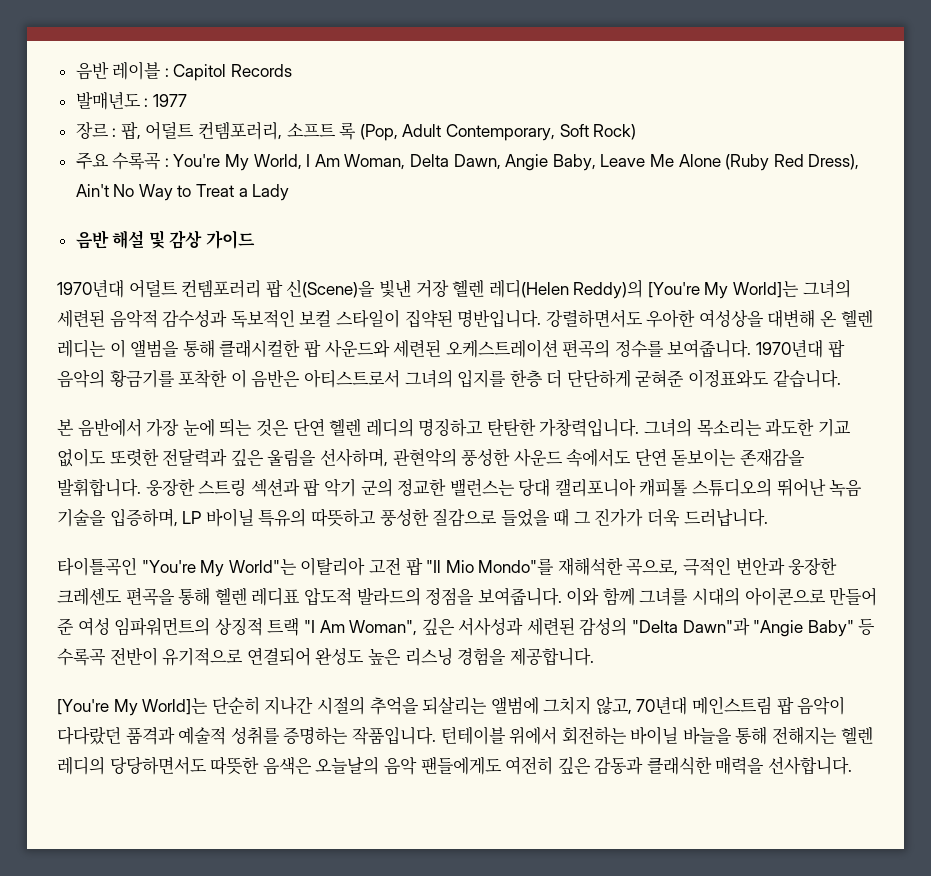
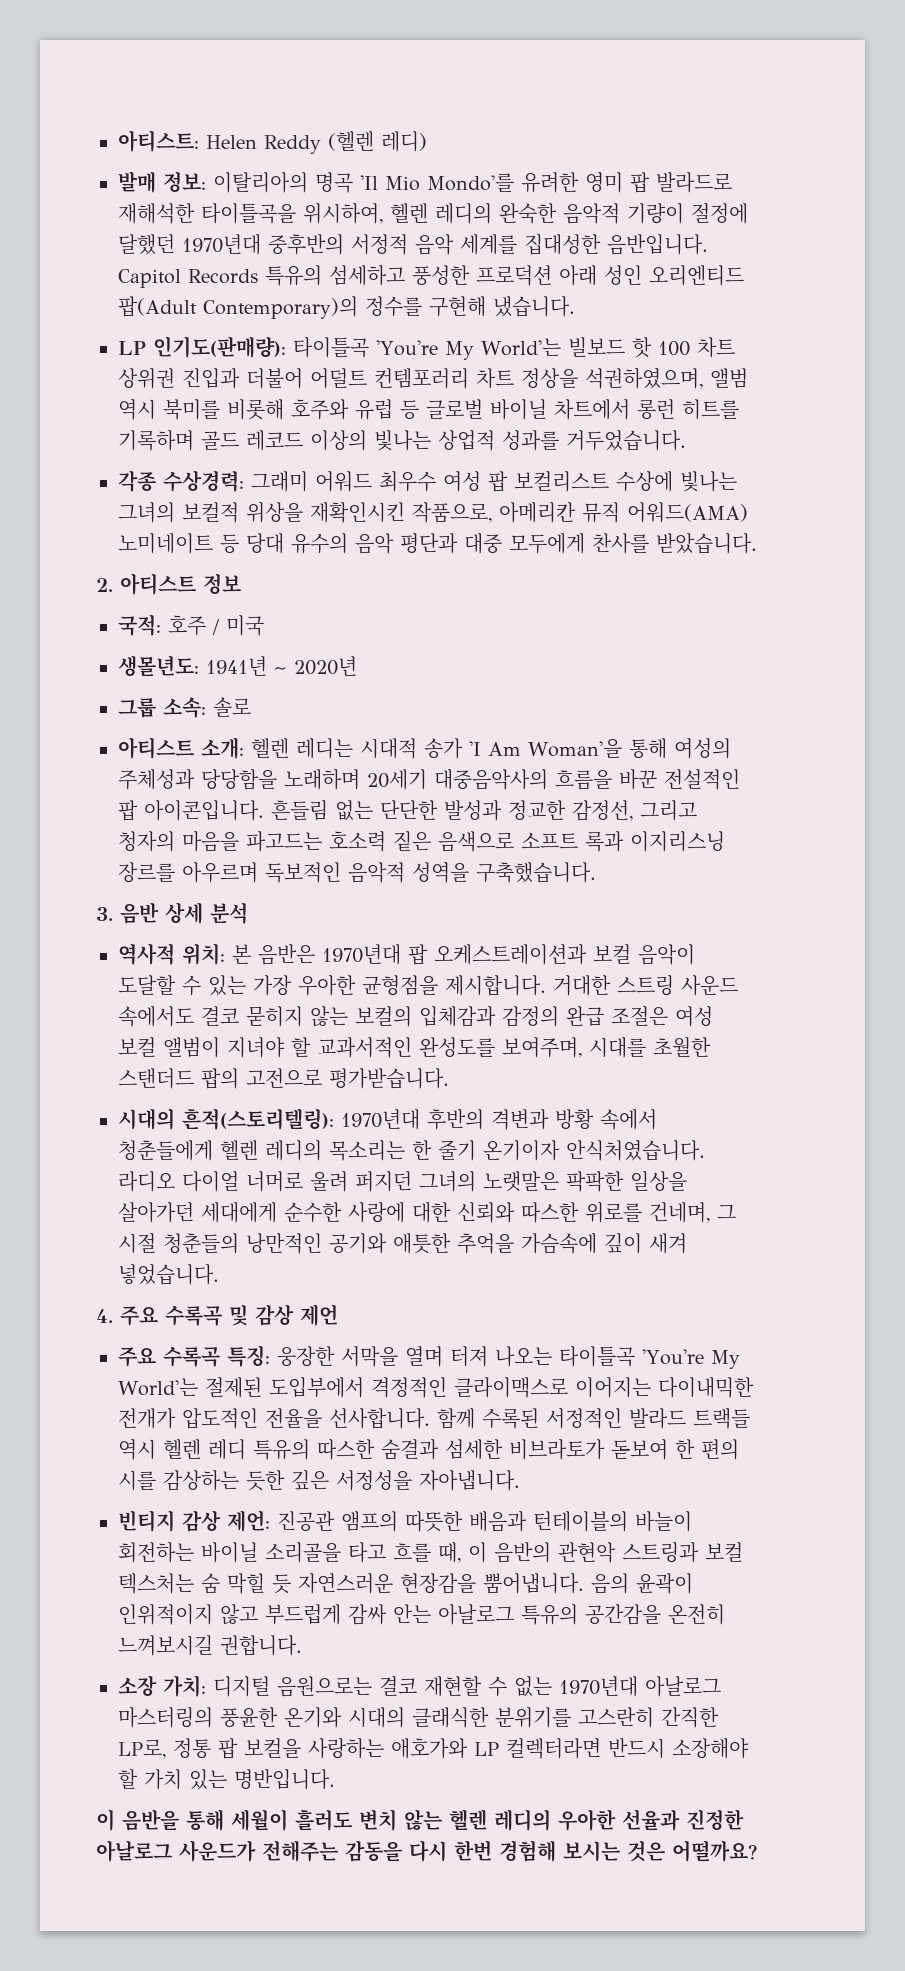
- 음반 레이블 : Capitol Records
- 발매년도 : 1977
- 장르 : 팝, 어덜트 컨템포러리, 소프트 록 (Pop, Adult Contemporary, Soft Rock)
- 주요 수록곡 : You're My World, I Am Woman, Delta Dawn, Angie Baby, Leave Me Alone (Ruby Red Dress), Ain't No Way to Treat a Lady
- 음반 해설 및 감상 가이드
- 1970년대 어덜트 컨템포러리 팝 신(Scene)을 빛낸 거장 헬렌 레디(Helen Reddy)의 [You're My World]는 그녀의 세련된 음악적 감수성과 독보적인 보컬 스타일이 집약된 명반입니다. 강렬하면서도 우아한 여성상을 대변해 온 헬렌 레디는 이 앨범을 통해 클래시컬한 팝 사운드와 세련된 오케스트레이션 편곡의 정수를 보여줍니다. 1970년대 팝 음악의 황금기를 포착한 이 음반은 아티스트로서 그녀의 입지를 한층 더 단단하게 굳혀준 이정표와도 같습니다.
- 본 음반에서 가장 눈에 띄는 것은 단연 헬렌 레디의 명징하고 탄탄한 가창력입니다. 그녀의 목소리는 과도한 기교 없이도 또렷한 전달력과 깊은 울림을 선사하며, 관현악의 풍성한 사운드 속에서도 단연 돋보이는 존재감을 발휘합니다. 웅장한 스트링 섹션과 팝 악기 군의 정교한 밸런스는 당대 캘리포니아 캐피톨 스튜디오의 뛰어난 녹음 기술을 입증하며, LP 바이닐 특유의 따뜻하고 풍성한 질감으로 들었을 때 그 진가가 더욱 드러납니다.
- 타이틀곡인 "You're My World"는 이탈리아 고전 팝 "Il Mio Mondo"를 재해석한 곡으로, 극적인 번안과 웅장한 크레센도 편곡을 통해 헬렌 레디표 압도적 발라드의 정점을 보여줍니다. 이와 함께 그녀를 시대의 아이콘으로 만들어 준 여성 임파워먼트의 상징적 트랙 "I Am Woman", 깊은 서사성과 세련된 감성의 "Delta Dawn"과 "Angie Baby" 등 수록곡 전반이 유기적으로 연결되어 완성도 높은 리스닝 경험을 제공합니다.
- [You're My World]는 단순히 지나간 시절의 추억을 되살리는 앨범에 그치지 않고, 70년대 메인스트림 팝 음악이 다다랐던 품격과 예술적 성취를 증명하는 작품입니다. 턴테이블 위에서 회전하는 바이닐 바늘을 통해 전해지는 헬렌 레디의 당당하면서도 따뜻한 음색은 오늘날의 음악 팬들에게도 여전히 깊은 감동과 클래식한 매력을 선사합니다.
+ 아티스트: Helen Reddy (헬렌 레디)
+ 발매 정보: 이탈리아의 명곡 'Il Mio Mondo'를 유려한 영미 팝 발라드로 재해석한 타이틀곡을 위시하여, 헬렌 레디의 완숙한 음악적 기량이 절정에 달했던 1970년대 중후반의 서정적 음악 세계를 집대성한 음반입니다. Capitol Records 특유의 섬세하고 풍성한 프로덕션 아래 성인 오리엔티드 팝(Adult Contemporary)의 정수를 구현해 냈습니다.
+ LP 인기도(판매량): 타이틀곡 'You're My World'는 빌보드 핫 100 차트 상위권 진입과 더불어 어덜트 컨템포러리 차트 정상을 석권하였으며, 앨범 역시 북미를 비롯해 호주와 유럽 등 글로벌 바이닐 차트에서 롱런 히트를 기록하며 골드 레코드 이상의 빛나는 상업적 성과를 거두었습니다.
+ 각종 수상경력: 그래미 어워드 최우수 여성 팝 보컬리스트 수상에 빛나는 그녀의 보컬적 위상을 재확인시킨 작품으로, 아메리칸 뮤직 어워드(AMA) 노미네이트 등 당대 유수의 음악 평단과 대중 모두에게 찬사를 받았습니다.
+ 2. 아티스트 정보
+ 국적: 호주 / 미국
+ 생몰년도: 1941년 ~ 2020년
+ 그룹 소속: 솔로
+ 아티스트 소개: 헬렌 레디는 시대적 송가 'I Am Woman'을 통해 여성의 주체성과 당당함을 노래하며 20세기 대중음악사의 흐름을 바꾼 전설적인 팝 아이콘입니다. 흔들림 없는 단단한 발성과 정교한 감정선, 그리고 청자의 마음을 파고드는 호소력 짙은 음색으로 소프트 록과 이지리스닝 장르를 아우르며 독보적인 음악적 성역을 구축했습니다.
+ 3. 음반 상세 분석
+ 역사적 위치: 본 음반은 1970년대 팝 오케스트레이션과 보컬 음악이 도달할 수 있는 가장 우아한 균형점을 제시합니다. 거대한 스트링 사운드 속에서도 결코 묻히지 않는 보컬의 입체감과 감정의 완급 조절은 여성 보컬 앨범이 지녀야 할 교과서적인 완성도를 보여주며, 시대를 초월한 스탠더드 팝의 고전으로 평가받습니다.
+ 시대의 흔적(스토리텔링): 1970년대 후반의 격변과 방황 속에서 청춘들에게 헬렌 레디의 목소리는 한 줄기 온기이자 안식처였습니다. 라디오 다이얼 너머로 울려 퍼지던 그녀의 노랫말은 팍팍한 일상을 살아가던 세대에게 순수한 사랑에 대한 신뢰와 따스한 위로를 건네며, 그 시절 청춘들의 낭만적인 공기와 애틋한 추억을 가슴속에 깊이 새겨 넣었습니다.
+ 4. 주요 수록곡 및 감상 제언
+ 주요 수록곡 특징: 웅장한 서막을 열며 터져 나오는 타이틀곡 'You're My World'는 절제된 도입부에서 격정적인 클라이맥스로 이어지는 다이내믹한 전개가 압도적인 전율을 선사합니다. 함께 수록된 서정적인 발라드 트랙들 역시 헬렌 레디 특유의 따스한 숨결과 섬세한 비브라토가 돋보여 한 편의 시를 감상하는 듯한 깊은 서정성을 자아냅니다.
+ 빈티지 감상 제언: 진공관 앰프의 따뜻한 배음과 턴테이블의 바늘이 회전하는 바이닐 소리골을 타고 흐를 때, 이 음반의 관현악 스트링과 보컬 텍스처는 숨 막힐 듯 자연스러운 현장감을 뿜어냅니다. 음의 윤곽이 인위적이지 않고 부드럽게 감싸 안는 아날로그 특유의 공간감을 온전히 느껴보시길 권합니다.
+ 소장 가치: 디지털 음원으로는 결코 재현할 수 없는 1970년대 아날로그 마스터링의 풍윤한 온기와 시대의 클래식한 분위기를 고스란히 간직한 LP로, 정통 팝 보컬을 사랑하는 애호가와 LP 컬렉터라면 반드시 소장해야 할 가치 있는 명반입니다.
+ 이 음반을 통해 세월이 흘러도 변치 않는 헬렌 레디의 우아한 선율과 진정한 아날로그 사운드가 전해주는 감동을 다시 한번 경험해 보시는 것은 어떨까요?

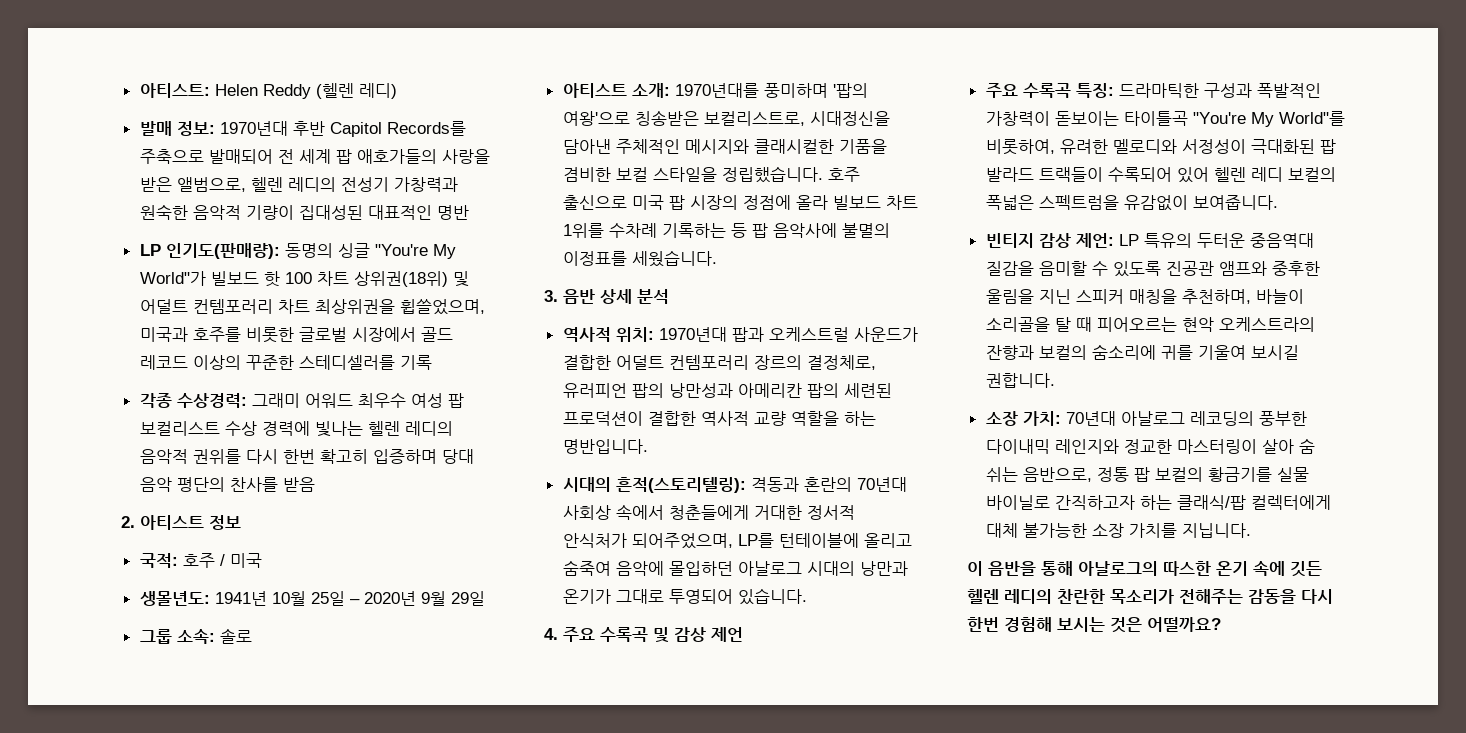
- 발매 정보: 이탈리아의 명곡 'Il Mio Mondo'를 유려한 영미 팝 발라드로 재해석한 타이틀곡을 위시하여, 헬렌 레디의 완숙한 음악적 기량이 절정에 달했던 1970년대 중후반의 서정적 음악 세계를 집대성한 음반입니다. Capitol Records 특유의 섬세하고 풍성한 프로덕션 아래 성인 오리엔티드 팝(Adult Contemporary)의 정수를 구현해 냈습니다.
- LP 인기도(판매량): 타이틀곡 'You're My World'는 빌보드 핫 100 차트 상위권 진입과 더불어 어덜트 컨템포러리 차트 정상을 석권하였으며, 앨범 역시 북미를 비롯해 호주와 유럽 등 글로벌 바이닐 차트에서 롱런 히트를 기록하며 골드 레코드 이상의 빛나는 상업적 성과를 거두었습니다.
+ 발매 정보: 1970년대 후반 Capitol Records를 주축으로 발매되어 전 세계 팝 애호가들의 사랑을 받은 앨범으로, 헬렌 레디의 전성기 가창력과 원숙한 음악적 기량이 집대성된 대표적인 명반
+ LP 인기도(판매량): 동명의 싱글 "You're My World"가 빌보드 핫 100 차트 상위권(18위) 및 어덜트 컨템포러리 차트 최상위권을 휩쓸었으며, 미국과 호주를 비롯한 글로벌 시장에서 골드 레코드 이상의 꾸준한 스테디셀러를 기록
- 각종 수상경력: 그래미 어워드 최우수 여성 팝 보컬리스트 수상에 빛나는 그녀의 보컬적 위상을 재확인시킨 작품으로, 아메리칸 뮤직 어워드(AMA) 노미네이트 등 당대 유수의 음악 평단과 대중 모두에게 찬사를 받았습니다.
+ 각종 수상경력: 그래미 어워드 최우수 여성 팝 보컬리스트 수상 경력에 빛나는 헬렌 레디의 음악적 권위를 다시 한번 확고히 입증하며 당대 음악 평단의 찬사를 받음
- 생몰년도: 1941년 ~ 2020년
+ 생몰년도: 1941년 10월 25일 – 2020년 9월 29일
- 아티스트 소개: 헬렌 레디는 시대적 송가 'I Am Woman'을 통해 여성의 주체성과 당당함을 노래하며 20세기 대중음악사의 흐름을 바꾼 전설적인 팝 아이콘입니다. 흔들림 없는 단단한 발성과 정교한 감정선, 그리고 청자의 마음을 파고드는 호소력 짙은 음색으로 소프트 록과 이지리스닝 장르를 아우르며 독보적인 음악적 성역을 구축했습니다.
+ 아티스트 소개: 1970년대를 풍미하며 '팝의 여왕'으로 칭송받은 보컬리스트로, 시대정신을 담아낸 주체적인 메시지와 클래시컬한 기품을 겸비한 보컬 스타일을 정립했습니다. 호주 출신으로 미국 팝 시장의 정점에 올라 빌보드 차트 1위를 수차례 기록하는 등 팝 음악사에 불멸의 이정표를 세웠습니다.
- 역사적 위치: 본 음반은 1970년대 팝 오케스트레이션과 보컬 음악이 도달할 수 있는 가장 우아한 균형점을 제시합니다. 거대한 스트링 사운드 속에서도 결코 묻히지 않는 보컬의 입체감과 감정의 완급 조절은 여성 보컬 앨범이 지녀야 할 교과서적인 완성도를 보여주며, 시대를 초월한 스탠더드 팝의 고전으로 평가받습니다.
- 시대의 흔적(스토리텔링): 1970년대 후반의 격변과 방황 속에서 청춘들에게 헬렌 레디의 목소리는 한 줄기 온기이자 안식처였습니다. 라디오 다이얼 너머로 울려 퍼지던 그녀의 노랫말은 팍팍한 일상을 살아가던 세대에게 순수한 사랑에 대한 신뢰와 따스한 위로를 건네며, 그 시절 청춘들의 낭만적인 공기와 애틋한 추억을 가슴속에 깊이 새겨 넣었습니다.
+ 역사적 위치: 1970년대 팝과 오케스트럴 사운드가 결합한 어덜트 컨템포러리 장르의 결정체로, 유러피언 팝의 낭만성과 아메리칸 팝의 세련된 프로덕션이 결합한 역사적 교량 역할을 하는 명반입니다.
+ 시대의 흔적(스토리텔링): 격동과 혼란의 70년대 사회상 속에서 청춘들에게 거대한 정서적 안식처가 되어주었으며, LP를 턴테이블에 올리고 숨죽여 음악에 몰입하던 아날로그 시대의 낭만과 온기가 그대로 투영되어 있습니다.
- 주요 수록곡 특징: 웅장한 서막을 열며 터져 나오는 타이틀곡 'You're My World'는 절제된 도입부에서 격정적인 클라이맥스로 이어지는 다이내믹한 전개가 압도적인 전율을 선사합니다. 함께 수록된 서정적인 발라드 트랙들 역시 헬렌 레디 특유의 따스한 숨결과 섬세한 비브라토가 돋보여 한 편의 시를 감상하는 듯한 깊은 서정성을 자아냅니다.
- 빈티지 감상 제언: 진공관 앰프의 따뜻한 배음과 턴테이블의 바늘이 회전하는 바이닐 소리골을 타고 흐를 때, 이 음반의 관현악 스트링과 보컬 텍스처는 숨 막힐 듯 자연스러운 현장감을 뿜어냅니다. 음의 윤곽이 인위적이지 않고 부드럽게 감싸 안는 아날로그 특유의 공간감을 온전히 느껴보시길 권합니다.
- 소장 가치: 디지털 음원으로는 결코 재현할 수 없는 1970년대 아날로그 마스터링의 풍윤한 온기와 시대의 클래식한 분위기를 고스란히 간직한 LP로, 정통 팝 보컬을 사랑하는 애호가와 LP 컬렉터라면 반드시 소장해야 할 가치 있는 명반입니다.
- 이 음반을 통해 세월이 흘러도 변치 않는 헬렌 레디의 우아한 선율과 진정한 아날로그 사운드가 전해주는 감동을 다시 한번 경험해 보시는 것은 어떨까요?
+ 주요 수록곡 특징: 드라마틱한 구성과 폭발적인 가창력이 돋보이는 타이틀곡 "You're My World"를 비롯하여, 유려한 멜로디와 서정성이 극대화된 팝 발라드 트랙들이 수록되어 있어 헬렌 레디 보컬의 폭넓은 스펙트럼을 유감없이 보여줍니다.
+ 빈티지 감상 제언: LP 특유의 두터운 중음역대 질감을 음미할 수 있도록 진공관 앰프와 중후한 울림을 지닌 스피커 매칭을 추천하며, 바늘이 소리골을 탈 때 피어오르는 현악 오케스트라의 잔향과 보컬의 숨소리에 귀를 기울여 보시길 권합니다.
+ 소장 가치: 70년대 아날로그 레코딩의 풍부한 다이내믹 레인지와 정교한 마스터링이 살아 숨 쉬는 음반으로, 정통 팝 보컬의 황금기를 실물 바이닐로 간직하고자 하는 클래식/팝 컬렉터에게 대체 불가능한 소장 가치를 지닙니다.
+ 이 음반을 통해 아날로그의 따스한 온기 속에 깃든 헬렌 레디의 찬란한 목소리가 전해주는 감동을 다시 한번 경험해 보시는 것은 어떨까요?

